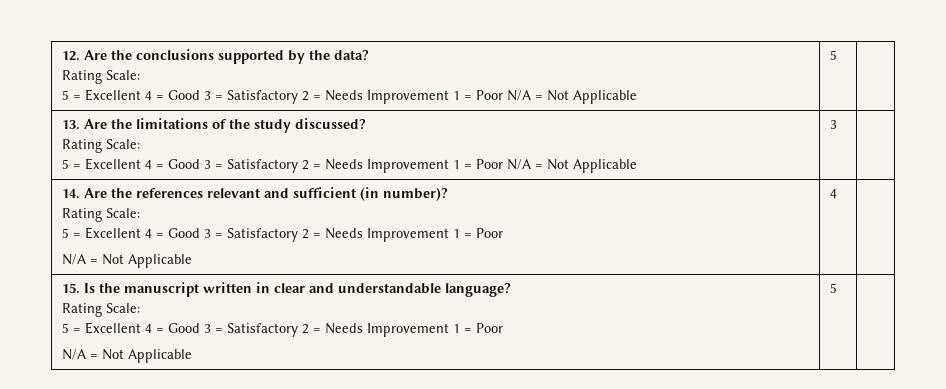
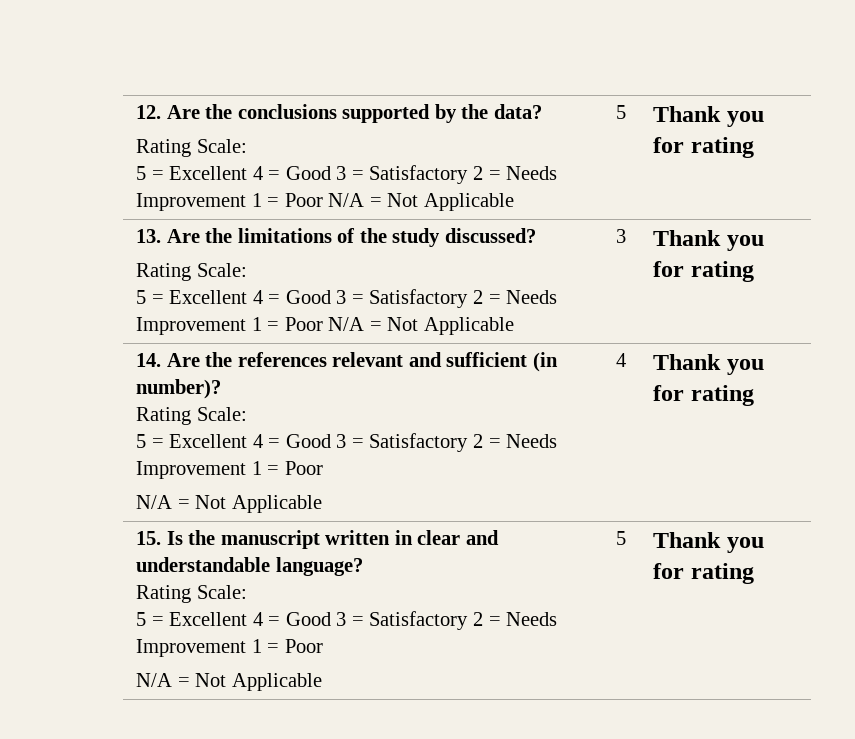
  12. Are the conclusions supported by the data?
  Rating Scale:
- 5 = Excellent 4 = Good 3 = Satisfactory 2 = Needs Improvement 1 = Poor N/A = Not Applicable | 5 |
+ 5 = Excellent 4 = Good 3 = Satisfactory 2 = Needs Improvement 1 = Poor N/A = Not Applicable | 5 | Thank you for rating
  13. Are the limitations of the study discussed?
  Rating Scale:
- 5 = Excellent 4 = Good 3 = Satisfactory 2 = Needs Improvement 1 = Poor N/A = Not Applicable | 3 |
+ 5 = Excellent 4 = Good 3 = Satisfactory 2 = Needs Improvement 1 = Poor N/A = Not Applicable | 3 | Thank you for rating
  14. Are the references relevant and sufficient (in number)?
  Rating Scale:
  5 = Excellent 4 = Good 3 = Satisfactory 2 = Needs Improvement 1 = Poor
- N/A = Not Applicable | 4 |
+ N/A = Not Applicable | 4 | Thank you for rating
  15. Is the manuscript written in clear and understandable language?
  Rating Scale:
  5 = Excellent 4 = Good 3 = Satisfactory 2 = Needs Improvement 1 = Poor
- N/A = Not Applicable | 5 |
+ N/A = Not Applicable | 5 | Thank you for rating

